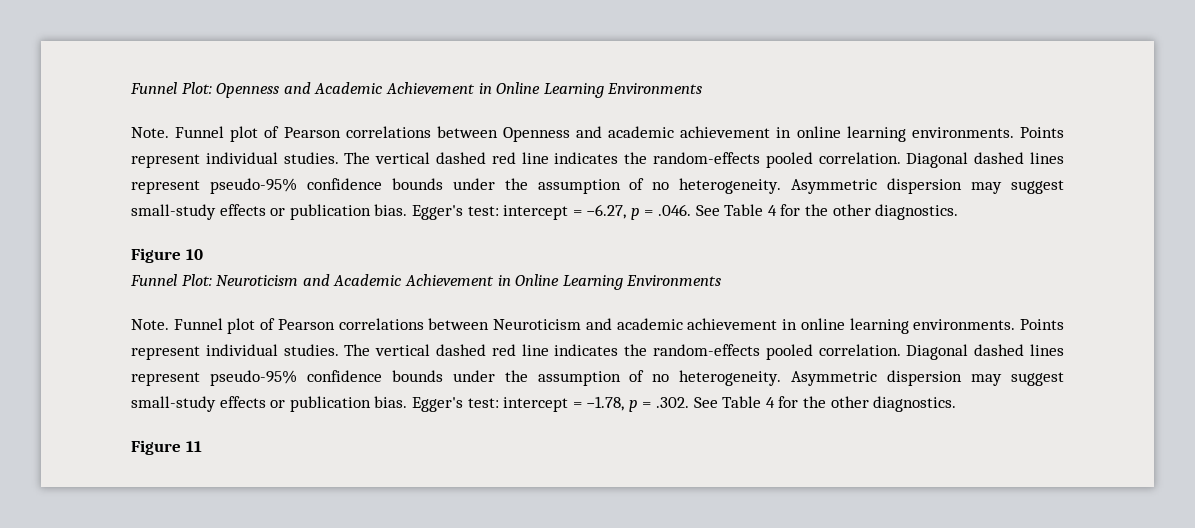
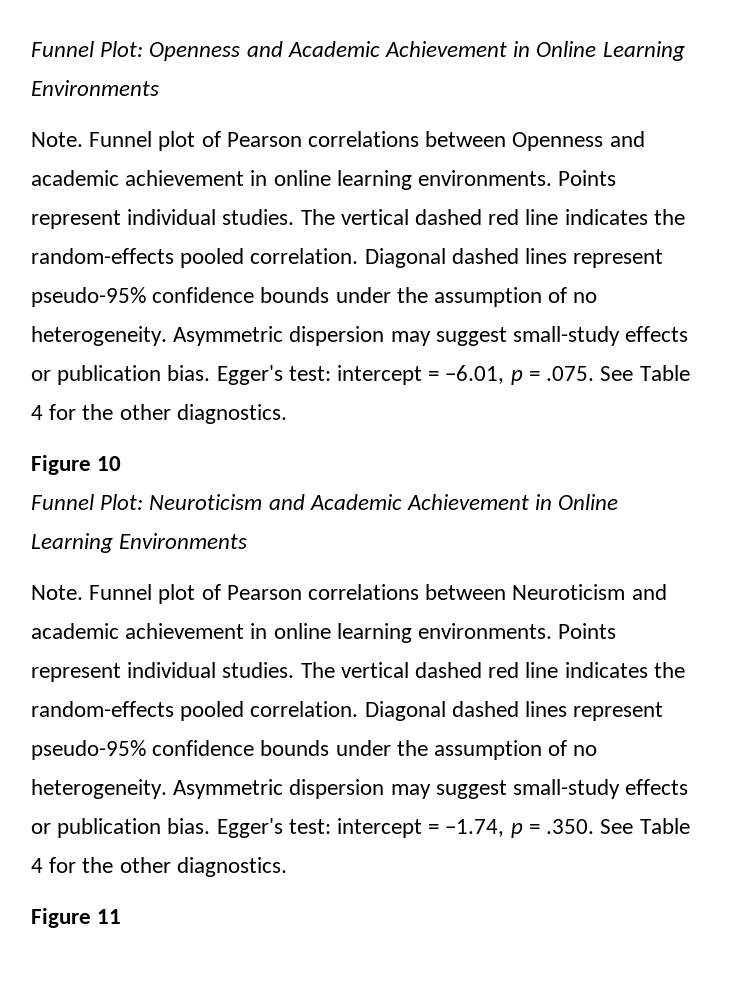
- Egger's test: intercept = −6.27, p = .046. See Table 4 for the other diagnostics.
+ Egger's test: intercept = −6.01, p = .075. See Table 4 for the other diagnostics.
- Egger's test: intercept = −1.78, p = .302. See Table 4 for the other diagnostics.
+ Egger's test: intercept = −1.74, p = .350. See Table 4 for the other diagnostics.

